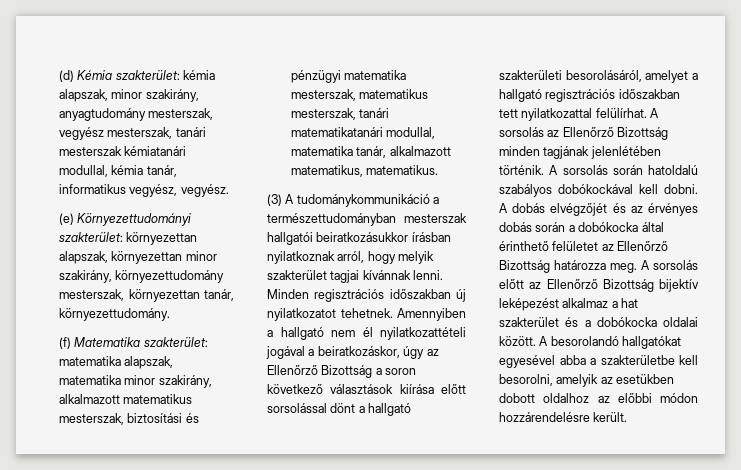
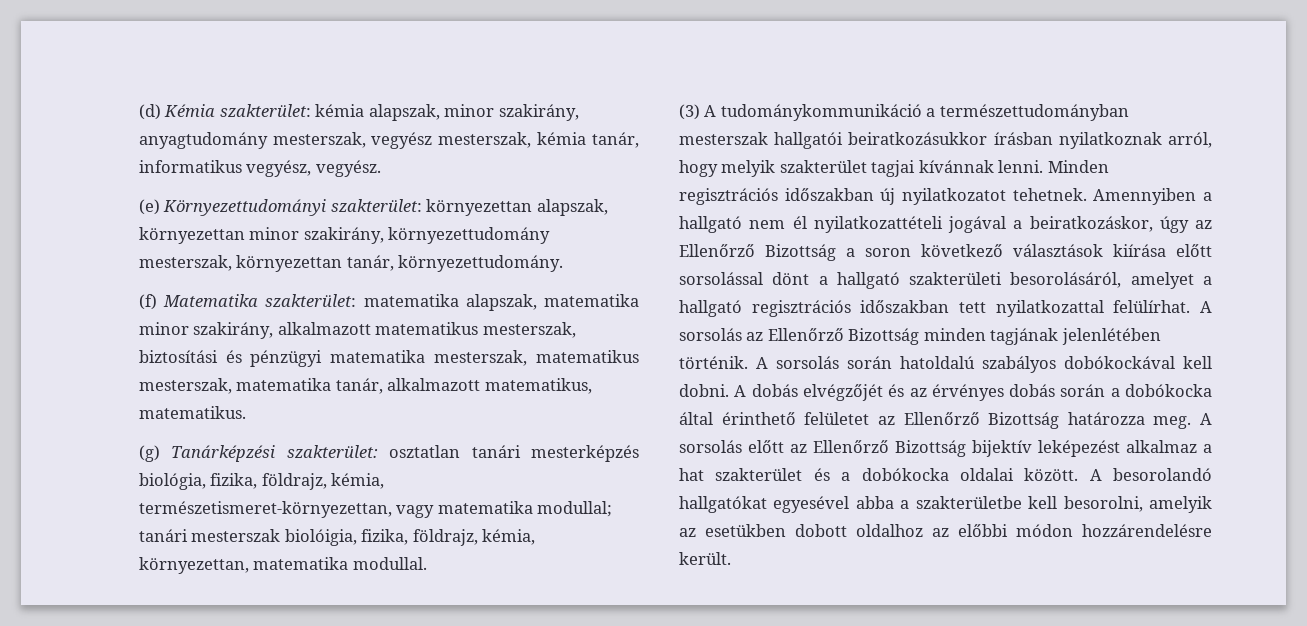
- (d) Kémia szakterület: kémia alapszak, minor szakirány, anyagtudomány mesterszak, vegyész mesterszak, tanári mesterszak kémiatanári modullal, kémia tanár, informatikus vegyész, vegyész.
+ (d) Kémia szakterület: kémia alapszak, minor szakirány, anyagtudomány mesterszak, vegyész mesterszak, kémia tanár, informatikus vegyész, vegyész.
- (f) Matematika szakterület: matematika alapszak, matematika minor szakirány, alkalmazott matematikus mesterszak, biztosítási és pénzügyi matematika mesterszak, matematikus mesterszak, tanári matematikatanári modullal, matematika tanár, alkalmazott matematikus, matematikus.
+ (f) Matematika szakterület: matematika alapszak, matematika minor szakirány, alkalmazott matematikus mesterszak, biztosítási és pénzügyi matematika mesterszak, matematikus mesterszak, matematika tanár, alkalmazott matematikus, matematikus.
+ (g) Tanárképzési szakterület: osztatlan tanári mesterképzés biológia, fizika, földrajz, kémia, természetismeret-környezettan, vagy matematika modullal; tanári mesterszak biolóigia, fizika, földrajz, kémia, környezettan, matematika modullal.

